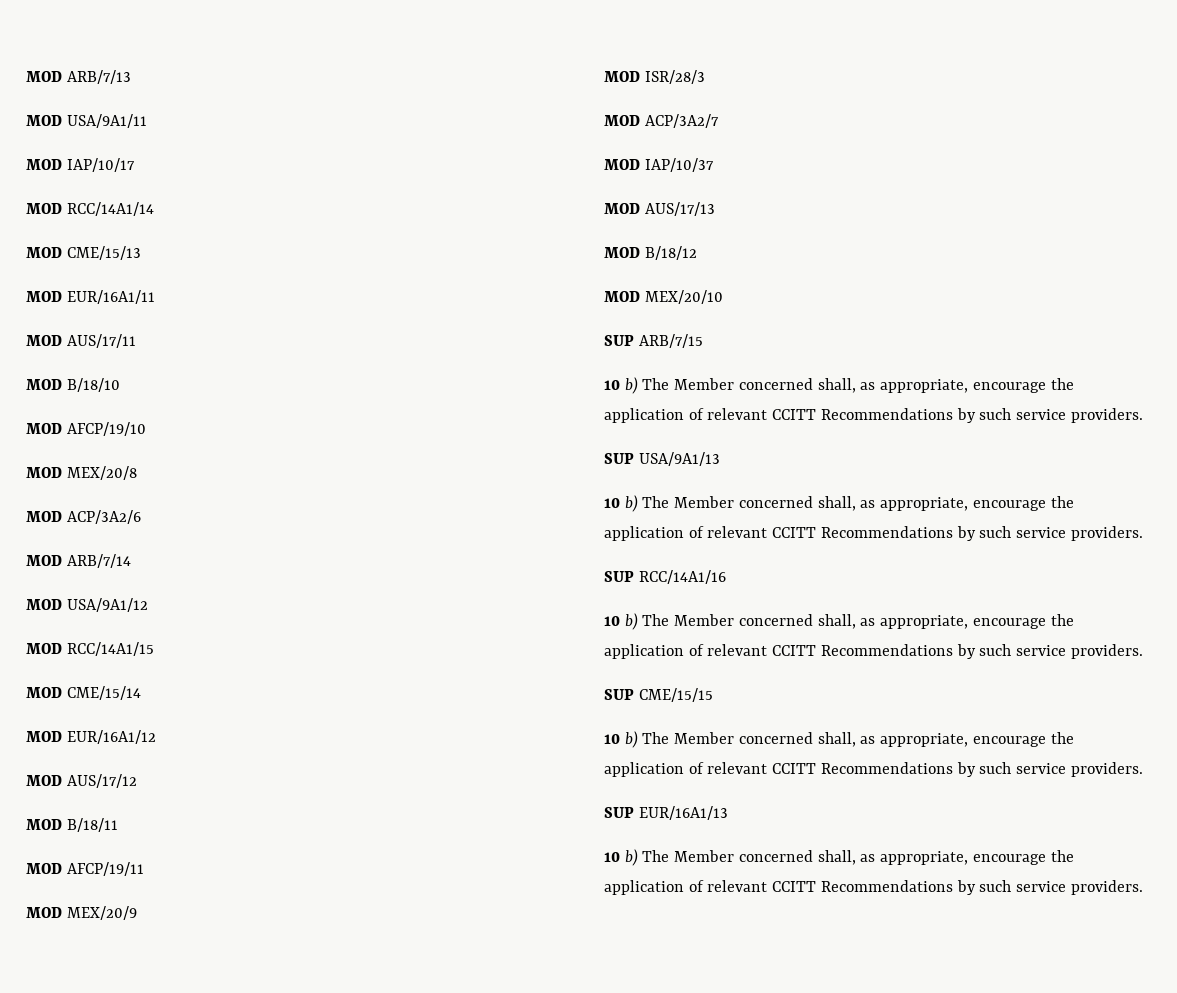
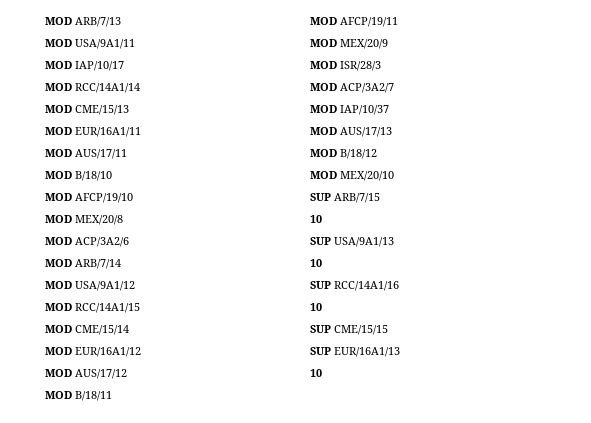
  SUP ARB/7/15
- 10 b) The Member concerned shall, as appropriate, encourage the application of relevant CCITT Recommendations by such service providers.
+ 10
  SUP USA/9A1/13
- 10 b) The Member concerned shall, as appropriate, encourage the application of relevant CCITT Recommendations by such service providers.
+ 10
  SUP RCC/14A1/16
- 10 b) The Member concerned shall, as appropriate, encourage the application of relevant CCITT Recommendations by such service providers.
+ 10
  SUP CME/15/15
- 10 b) The Member concerned shall, as appropriate, encourage the application of relevant CCITT Recommendations by such service providers.
  SUP EUR/16A1/13
- 10 b) The Member concerned shall, as appropriate, encourage the application of relevant CCITT Recommendations by such service providers.
+ 10

